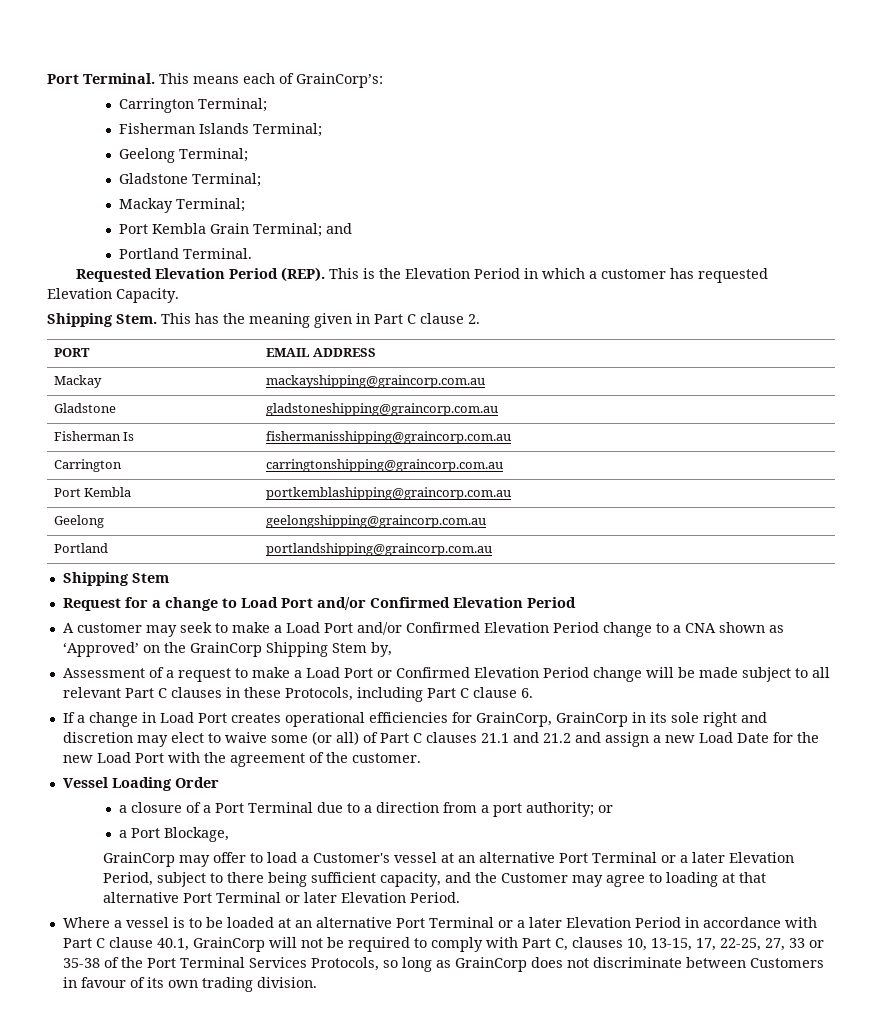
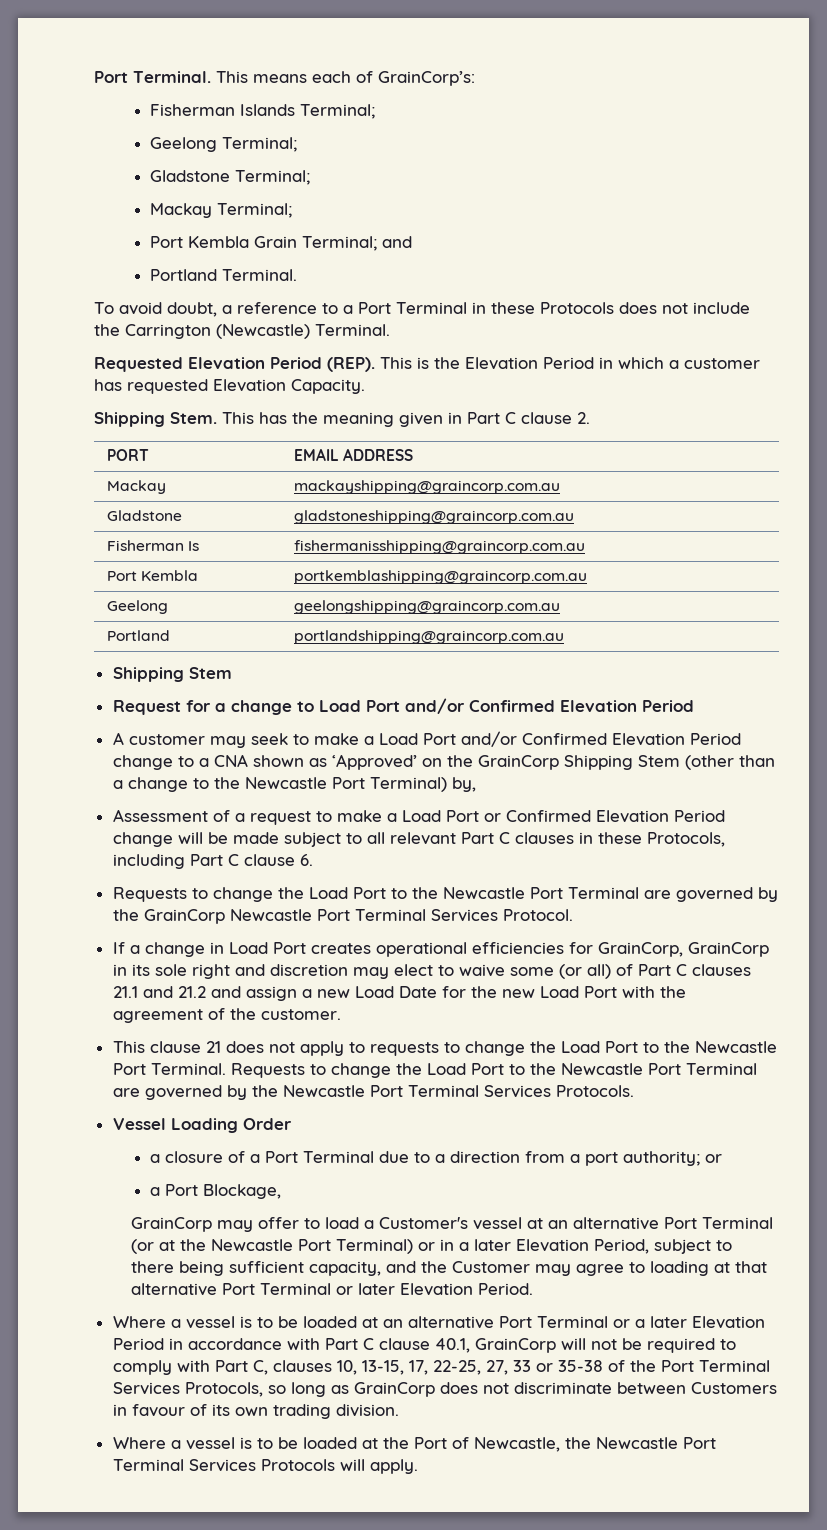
- Carrington Terminal;
+ To avoid doubt, a reference to a Port Terminal in these Protocols does not include the Carrington (Newcastle) Terminal.
- Carrington | carringtonshipping@graincorp.com.au
- A customer may seek to make a Load Port and/or Confirmed Elevation Period change to a CNA shown as ‘Approved’ on the GrainCorp Shipping Stem by,
+ A customer may seek to make a Load Port and/or Confirmed Elevation Period change to a CNA shown as ‘Approved’ on the GrainCorp Shipping Stem (other than a change to the Newcastle Port Terminal) by,
+ Requests to change the Load Port to the Newcastle Port Terminal are governed by the GrainCorp Newcastle Port Terminal Services Protocol.
+ This clause 21 does not apply to requests to change the Load Port to the Newcastle Port Terminal. Requests to change the Load Port to the Newcastle Port Terminal are governed by the Newcastle Port Terminal Services Protocols.
- GrainCorp may offer to load a Customer's vessel at an alternative Port Terminal or a later Elevation Period, subject to there being sufficient capacity, and the Customer may agree to loading at that alternative Port Terminal or later Elevation Period.
+ GrainCorp may offer to load a Customer's vessel at an alternative Port Terminal (or at the Newcastle Port Terminal) or in a later Elevation Period, subject to there being sufficient capacity, and the Customer may agree to loading at that alternative Port Terminal or later Elevation Period.
+ Where a vessel is to be loaded at the Port of Newcastle, the Newcastle Port Terminal Services Protocols will apply.

